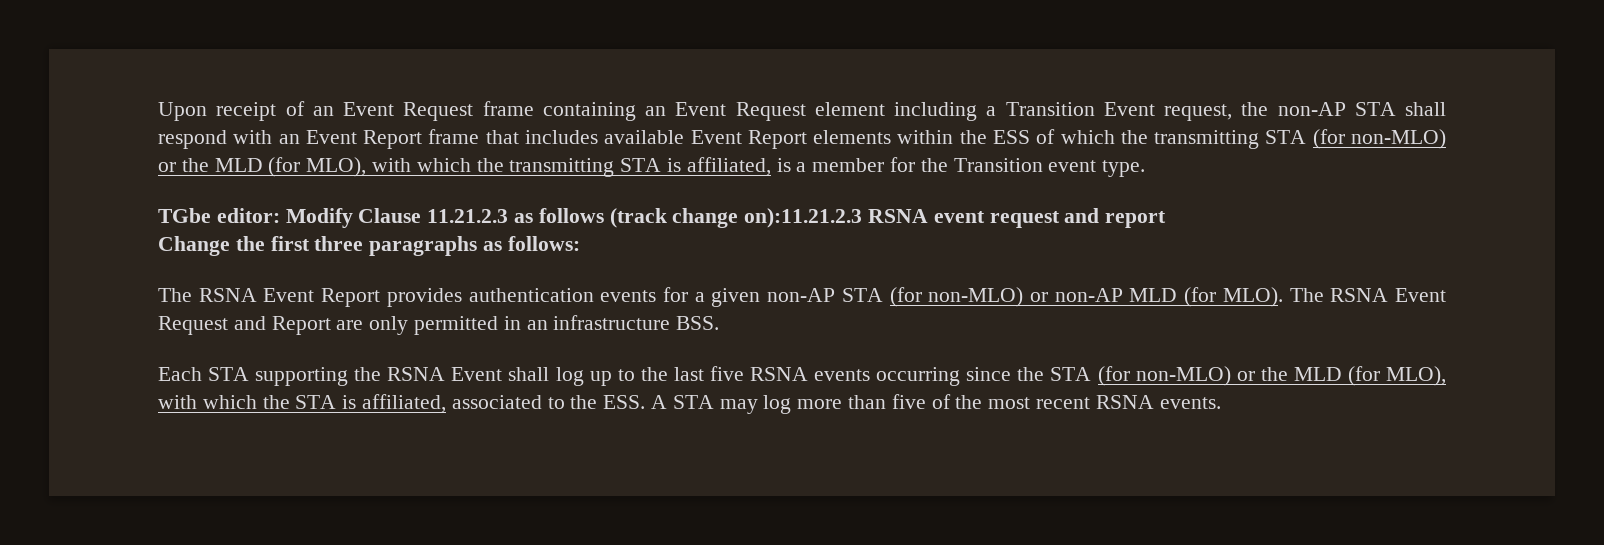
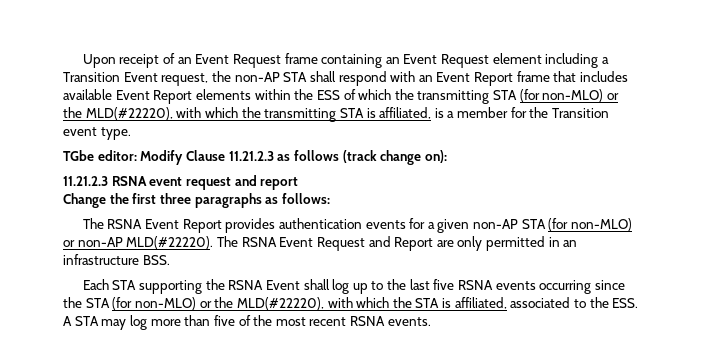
- Upon receipt of an Event Request frame containing an Event Request element including a Transition Event request, the non-AP STA shall respond with an Event Report frame that includes available Event Report elements within the ESS of which the transmitting STA (for non-MLO) or the MLD (for MLO), with which the transmitting STA is affiliated, is a member for the Transition event type.
+ Upon receipt of an Event Request frame containing an Event Request element including a Transition Event request, the non-AP STA shall respond with an Event Report frame that includes available Event Report elements within the ESS of which the transmitting STA (for non-MLO) or the MLD(#22220), with which the transmitting STA is affiliated, is a member for the Transition event type.
- TGbe editor: Modify Clause 11.21.2.3 as follows (track change on):11.21.2.3 RSNA event request and report
+ TGbe editor: Modify Clause 11.21.2.3 as follows (track change on):
+ 11.21.2.3 RSNA event request and report
- The RSNA Event Report provides authentication events for a given non-AP STA (for non-MLO) or non-AP MLD (for MLO).
+ The RSNA Event Report provides authentication events for a given non-AP STA (for non-MLO) or non-AP MLD(#22220).
- Each STA supporting the RSNA Event shall log up to the last five RSNA events occurring since the STA (for non-MLO) or the MLD (for MLO), with which the STA is affiliated, associated to the ESS. A STA may log more than five of the most recent RSNA events.
+ Each STA supporting the RSNA Event shall log up to the last five RSNA events occurring since the STA (for non-MLO) or the MLD(#22220), with which the STA is affiliated, associated to the ESS. A STA may log more than five of the most recent RSNA events.

